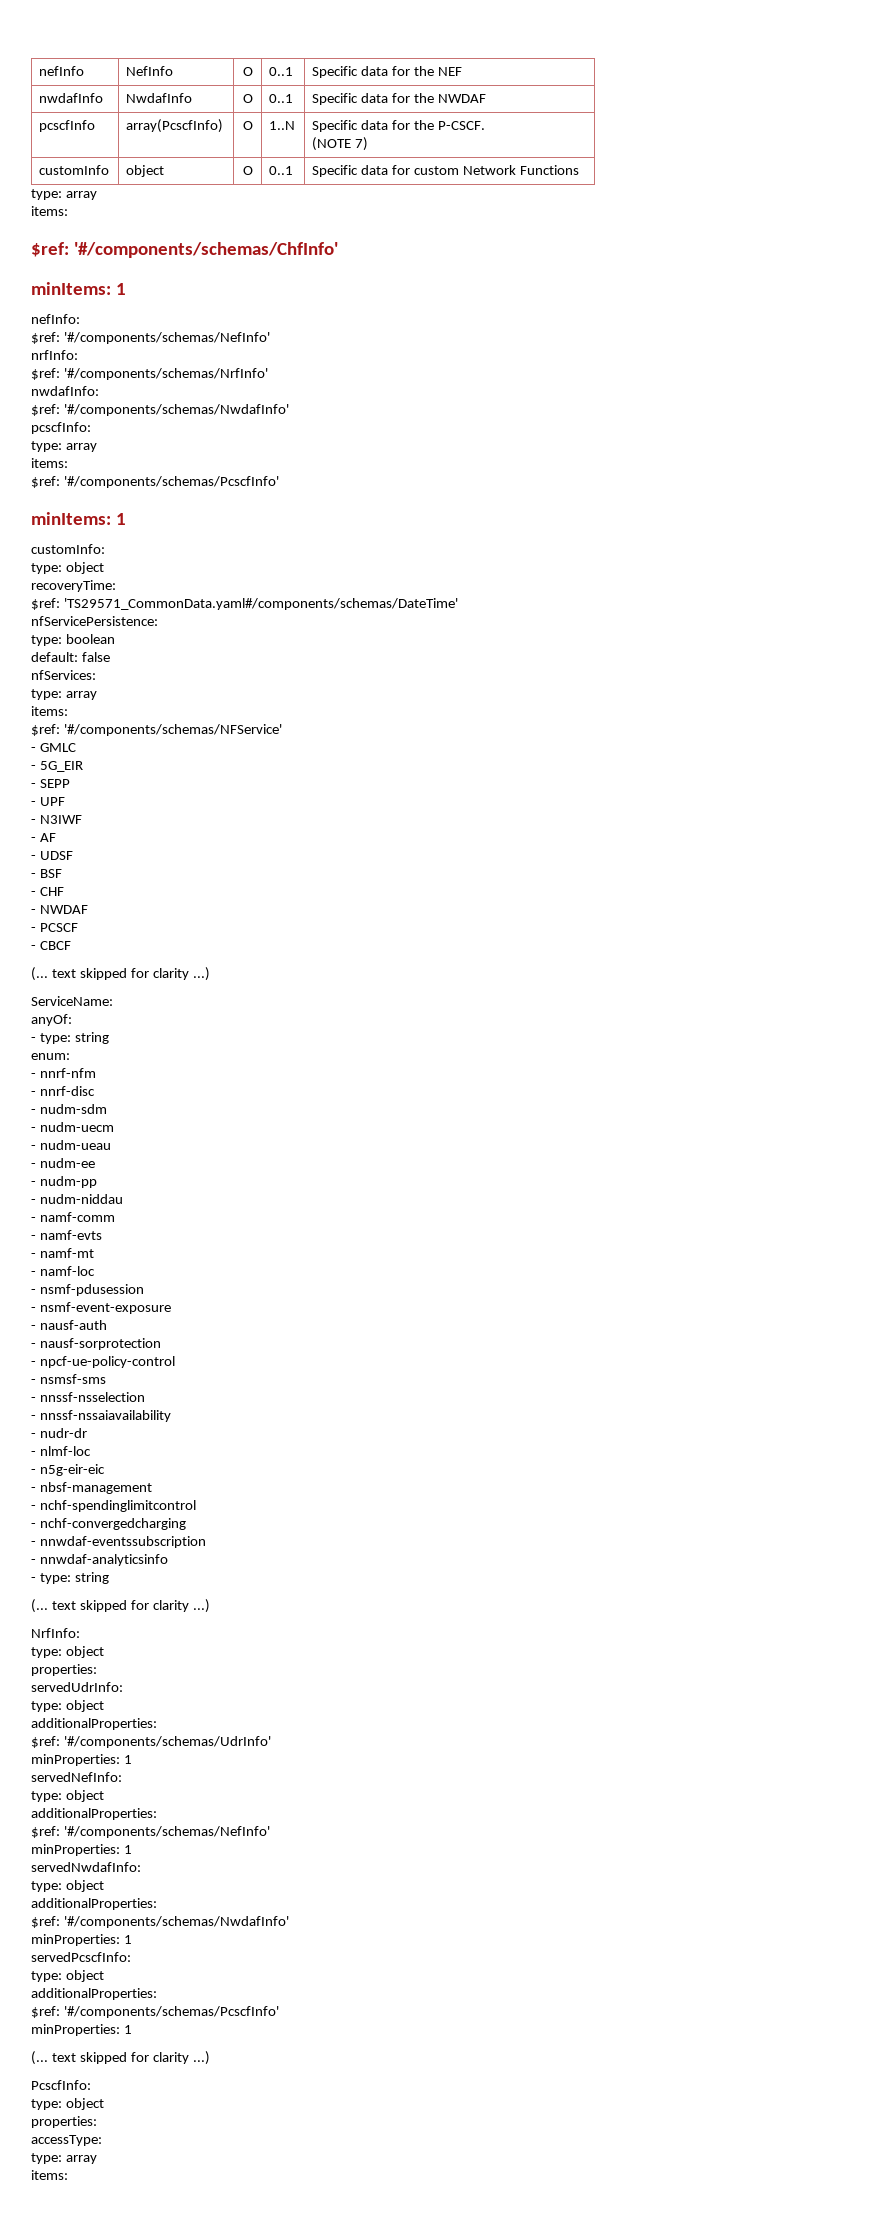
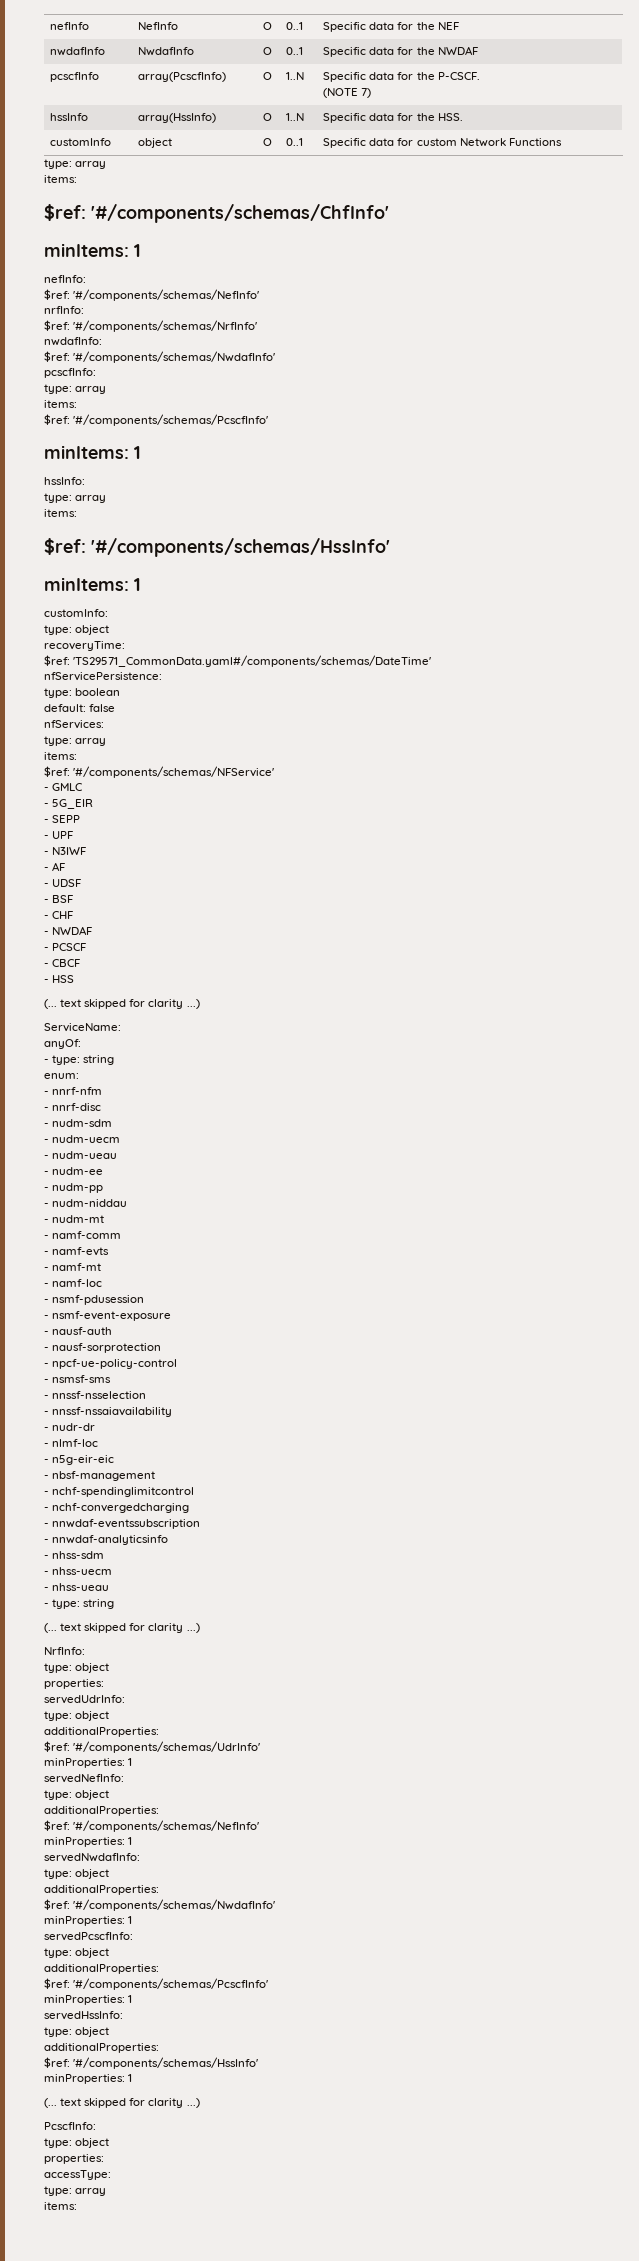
+ hssInfo | array(HssInfo) | O | 1..N | Specific data for the HSS.
+ hssInfo:
+ type: array
+ items:
+ $ref: '#/components/schemas/HssInfo'
+ minItems: 1
+ - HSS
+ - nudm-mt
+ - nhss-sdm
+ - nhss-uecm
+ - nhss-ueau
+ servedHssInfo:
+ type: object
+ additionalProperties:
+ $ref: '#/components/schemas/HssInfo'
+ minProperties: 1

